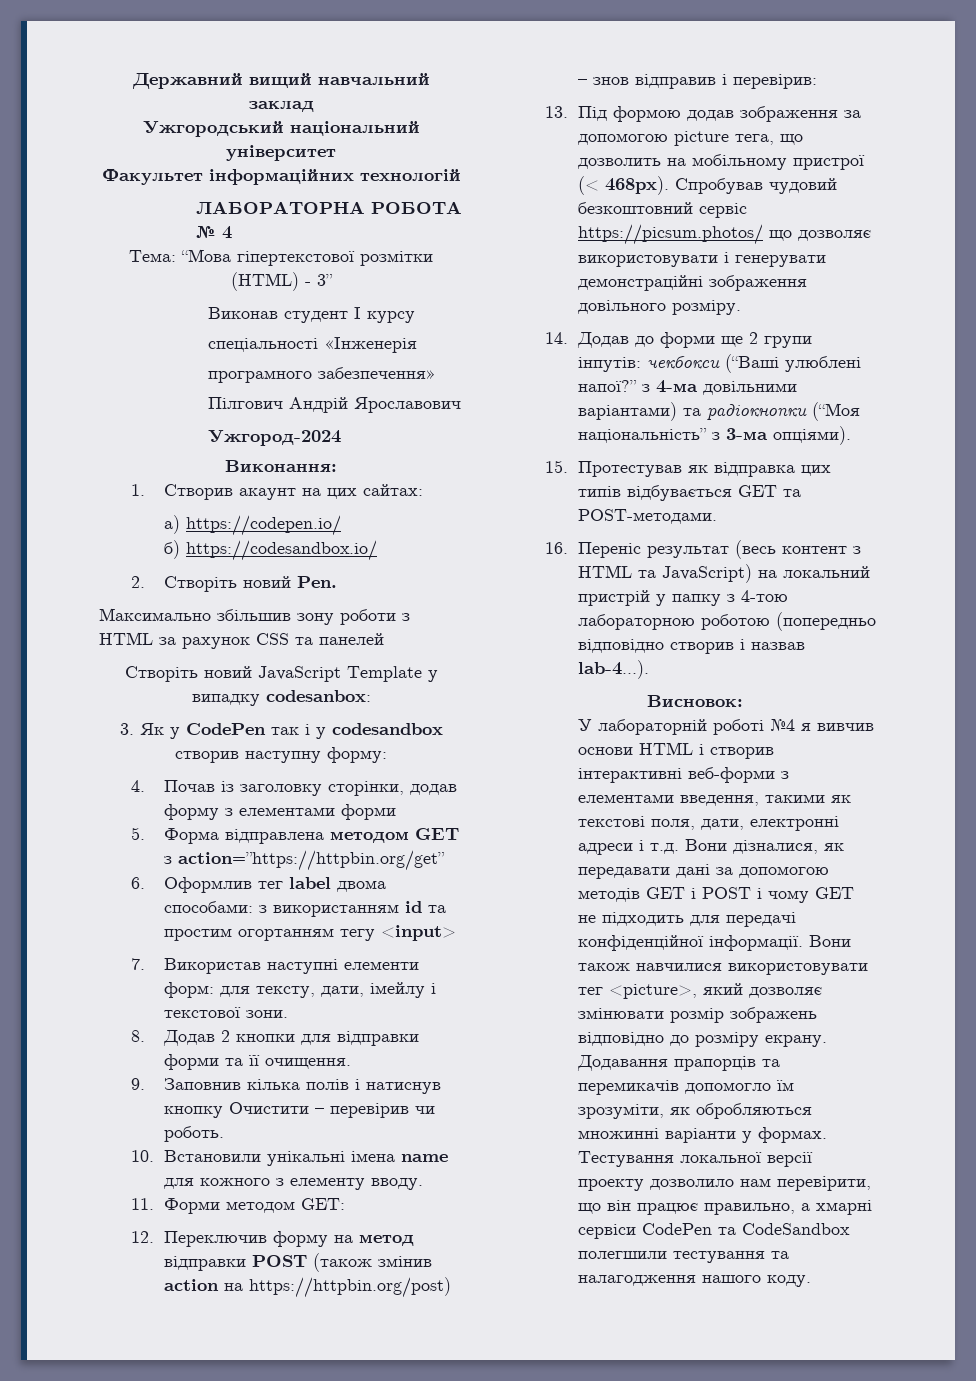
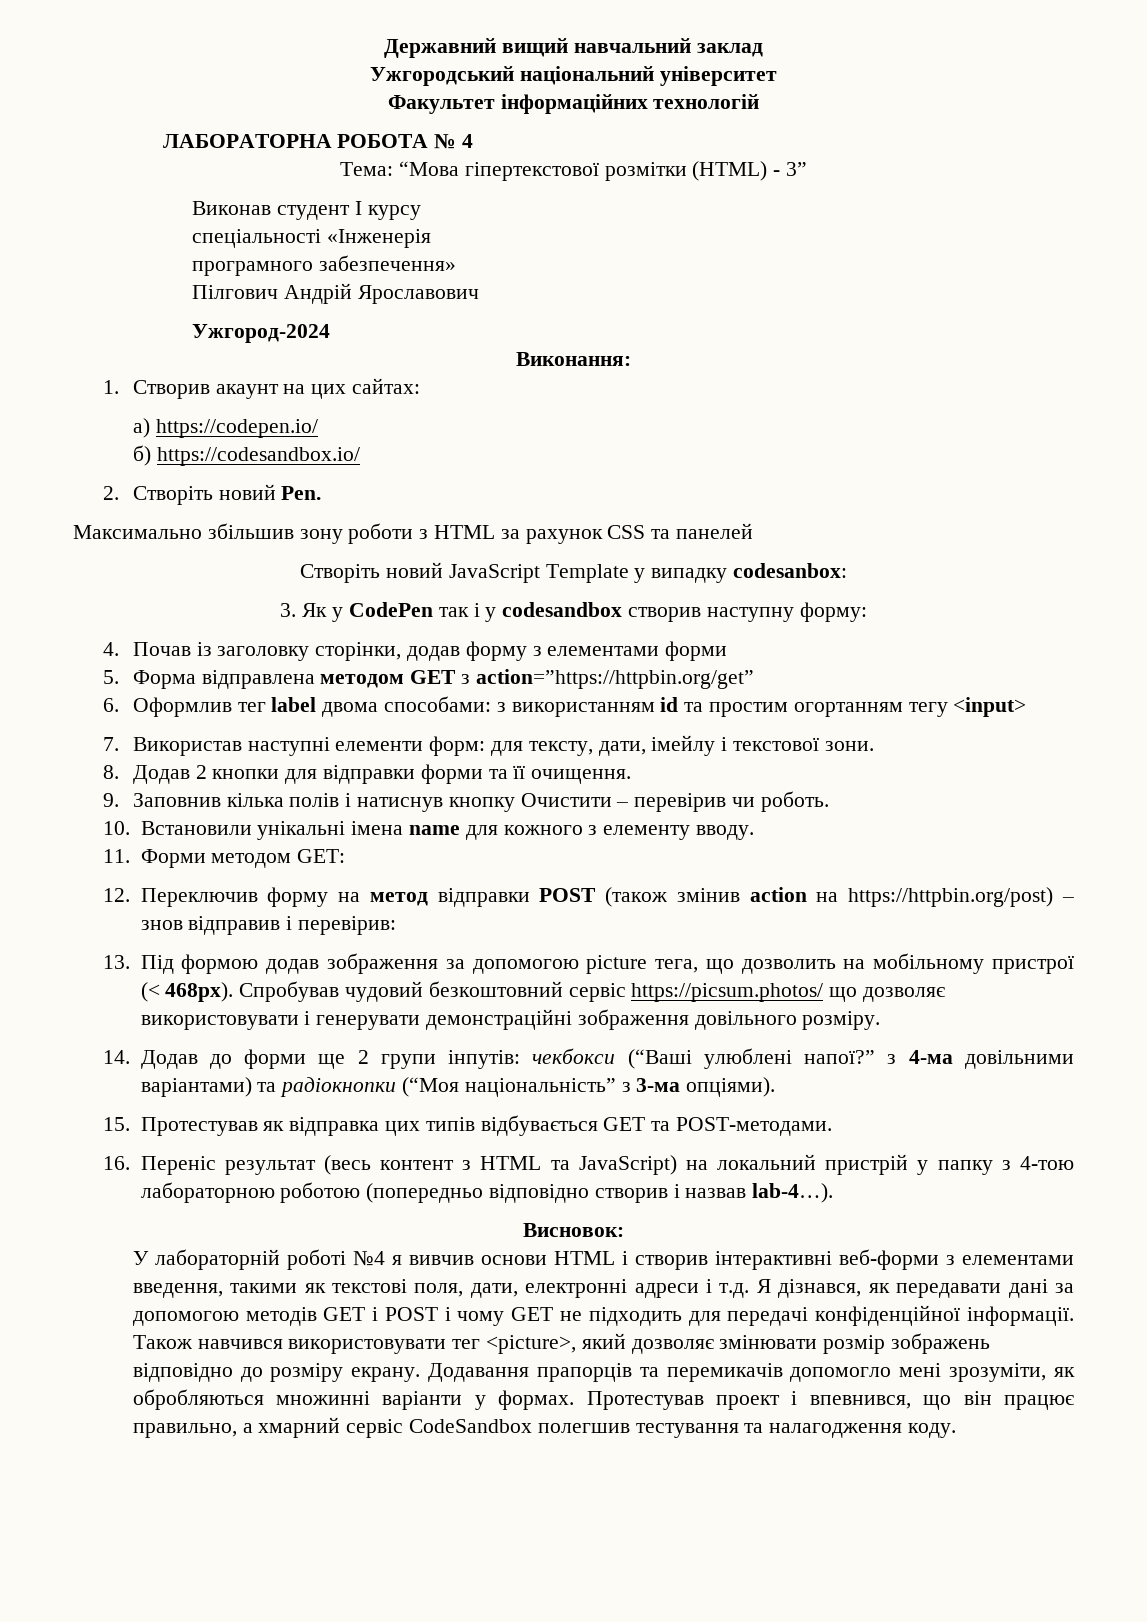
- У лабораторній роботі №4 я вивчив основи HTML і створив інтерактивні веб-форми з елементами введення, такими як текстові поля, дати, електронні адреси і т.д. Вони дізналися, як передавати дані за допомогою методів GET і POST і чому GET не підходить для передачі конфіденційної інформації.
+ У лабораторній роботі №4 я вивчив основи HTML і створив інтерактивні веб-форми з елементами введення, такими як текстові поля, дати, електронні адреси і т.д. Я дізнався, як передавати дані за допомогою методів GET і POST і чому GET не підходить для передачі конфіденційної інформації.
- Вони також навчилися використовувати тег <picture>, який дозволяє змінювати розмір зображень відповідно до розміру екрану.
+ Також навчився використовувати тег <picture>, який дозволяє змінювати розмір зображень відповідно до розміру екрану.
- Додавання прапорців та перемикачів допомогло їм зрозуміти, як обробляються множинні варіанти у формах.
+ Додавання прапорців та перемикачів допомогло мені зрозуміти, як обробляються множинні варіанти у формах.
- Тестування локальної версії проекту дозволило нам перевірити, що він працює правильно, а хмарні сервіси CodePen та CodeSandbox полегшили тестування та налагодження нашого коду.
+ Протестував проект і впевнився, що він працює правильно, а хмарний сервіс CodeSandbox полегшив тестування та налагодження коду.

